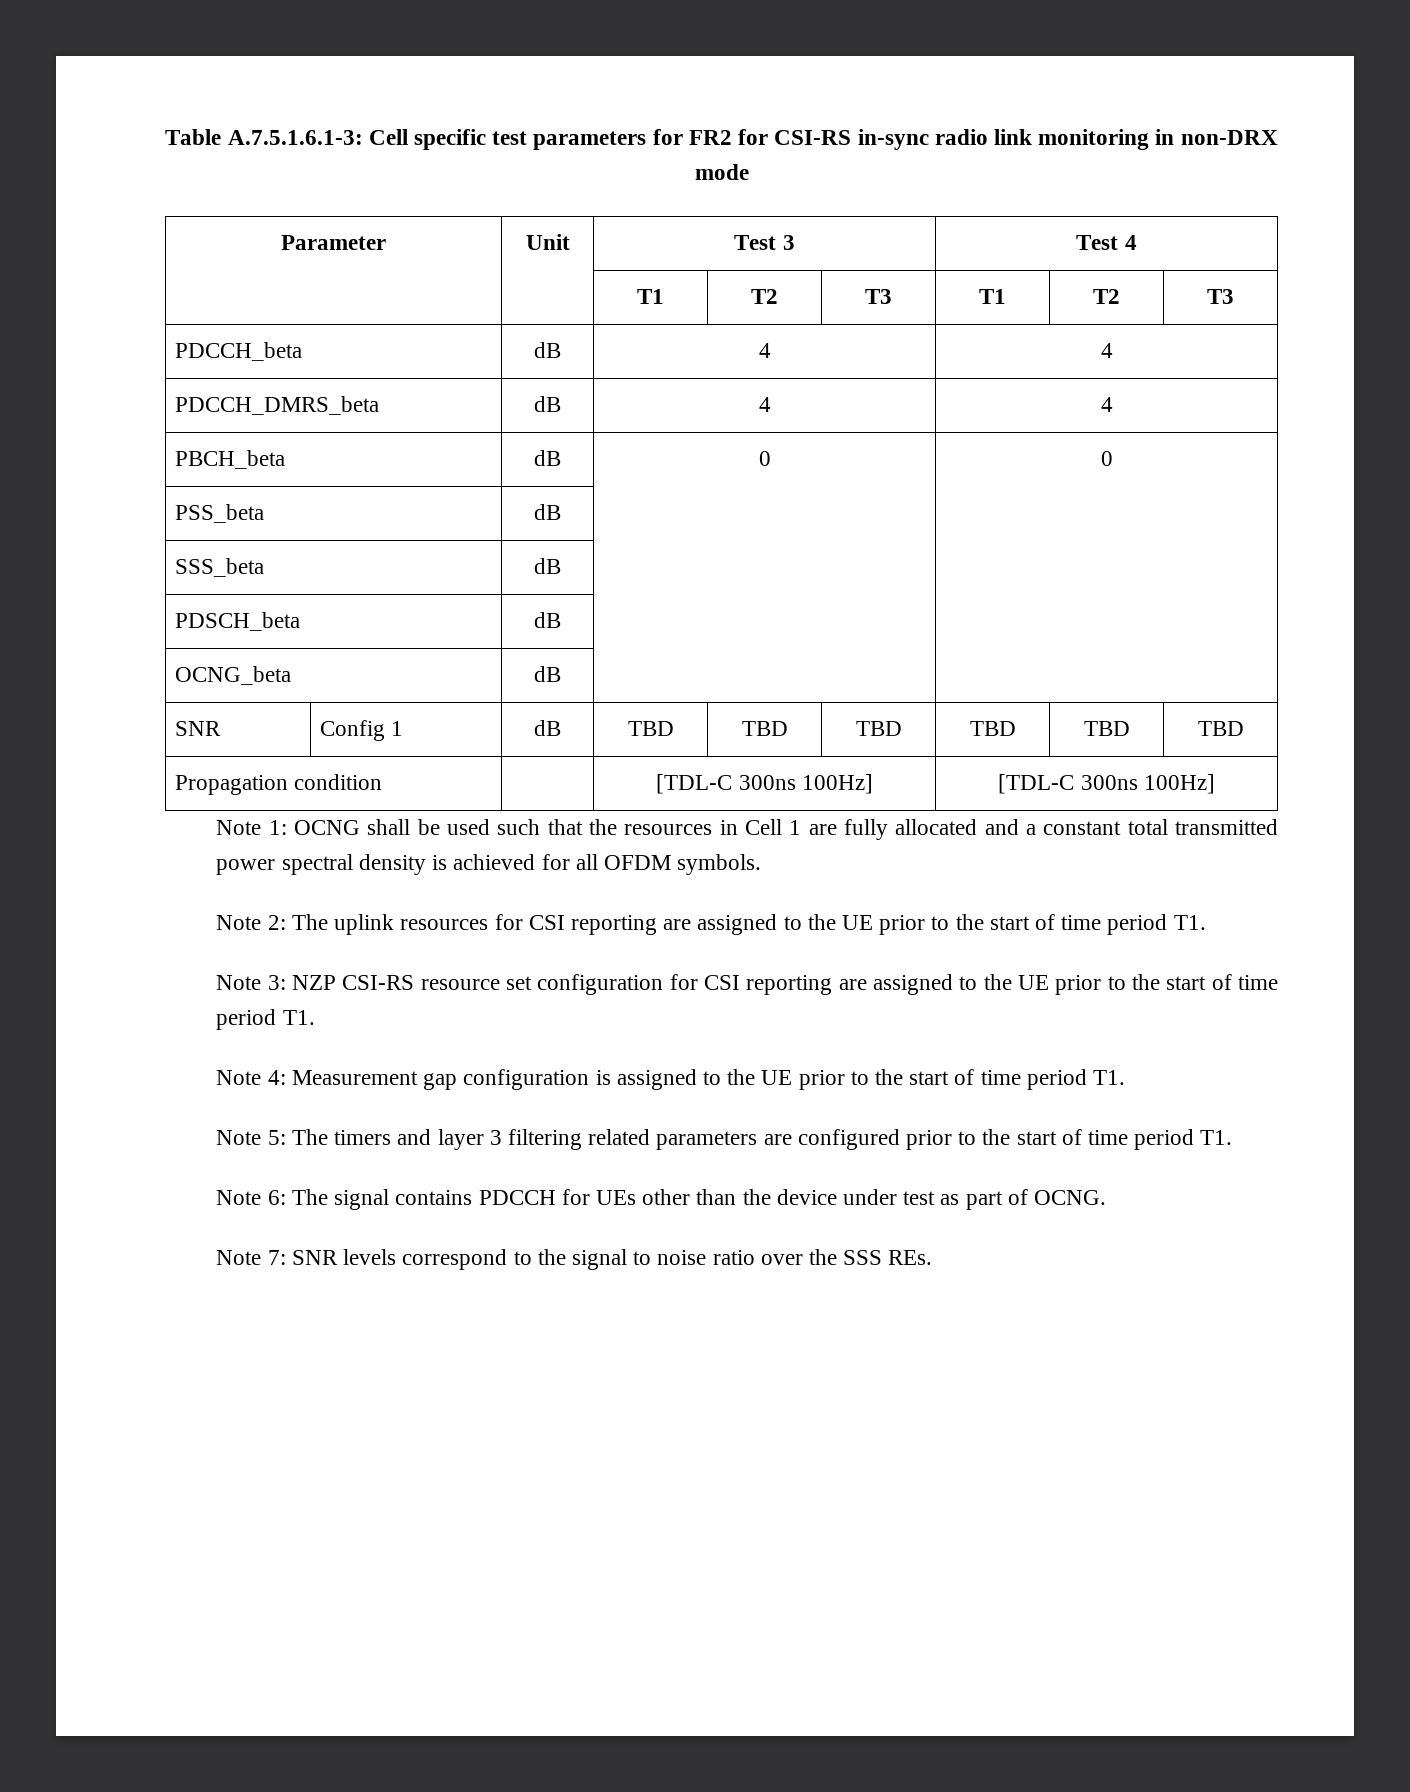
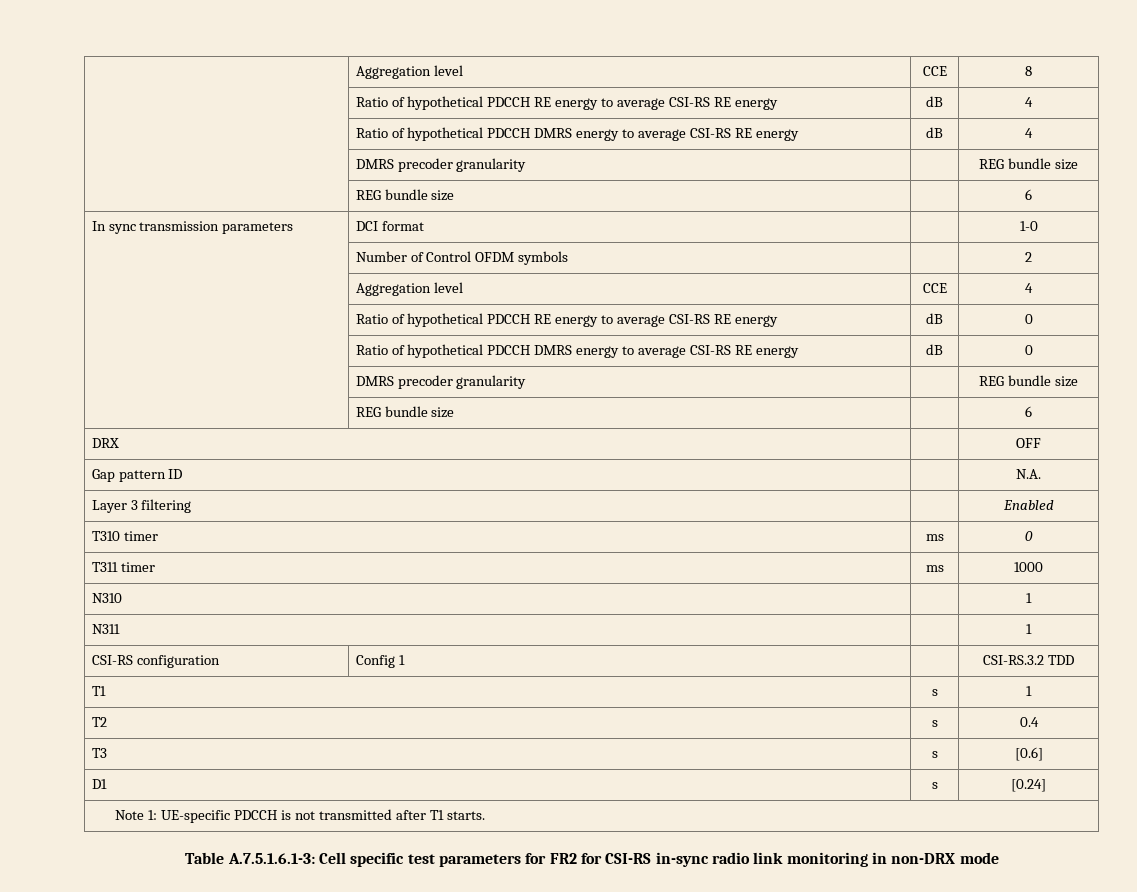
+ | Aggregation level | CCE | 8
+ | Ratio of hypothetical PDCCH RE energy to average CSI-RS RE energy | dB | 4
+ | Ratio of hypothetical PDCCH DMRS energy to average CSI-RS RE energy | dB | 4
+ | DMRS precoder granularity | | REG bundle size
+ | REG bundle size | | 6
+ In sync transmission parameters | DCI format | | 1-0
+ | Number of Control OFDM symbols | | 2
+ | Aggregation level | CCE | 4
+ | Ratio of hypothetical PDCCH RE energy to average CSI-RS RE energy | dB | 0
+ | Ratio of hypothetical PDCCH DMRS energy to average CSI-RS RE energy | dB | 0
+ | DMRS precoder granularity | | REG bundle size
+ | REG bundle size | | 6
+ DRX | | OFF
+ Gap pattern ID | | N.A.
+ Layer 3 filtering | | Enabled
+ T310 timer | ms | 0
+ T311 timer | ms | 1000
+ N310 | | 1
+ N311 | | 1
+ CSI-RS configuration | Config 1 | | CSI-RS.3.2 TDD
+ T1 | s | 1
+ T2 | s | 0.4
+ T3 | s | [0.6]
+ D1 | s | [0.24]
+ Note 1: UE-specific PDCCH is not transmitted after T1 starts.
- Parameter | Unit | Test 3 | Test 4
- | | T1 | T2 | T3 | T1 | T2 | T3
- PDCCH_beta | dB | 4 | 4
- PDCCH_DMRS_beta | dB | 4 | 4
- PBCH_beta | dB | 0 | 0
- PSS_beta | dB | |
- SSS_beta | dB | |
- PDSCH_beta | dB | |
- OCNG_beta | dB | |
- SNR | Config 1 | dB | TBD | TBD | TBD | TBD | TBD | TBD
- Propagation condition | | [TDL-C 300ns 100Hz] | [TDL-C 300ns 100Hz]
- Note 1: OCNG shall be used such that the resources in Cell 1 are fully allocated and a constant total transmitted power spectral density is achieved for all OFDM symbols.
- Note 2: The uplink resources for CSI reporting are assigned to the UE prior to the start of time period T1.
- Note 3: NZP CSI-RS resource set configuration for CSI reporting are assigned to the UE prior to the start of time period T1.
- Note 4: Measurement gap configuration is assigned to the UE prior to the start of time period T1.
- Note 5: The timers and layer 3 filtering related parameters are configured prior to the start of time period T1.
- Note 6: The signal contains PDCCH for UEs other than the device under test as part of OCNG.
- Note 7: SNR levels correspond to the signal to noise ratio over the SSS REs.

